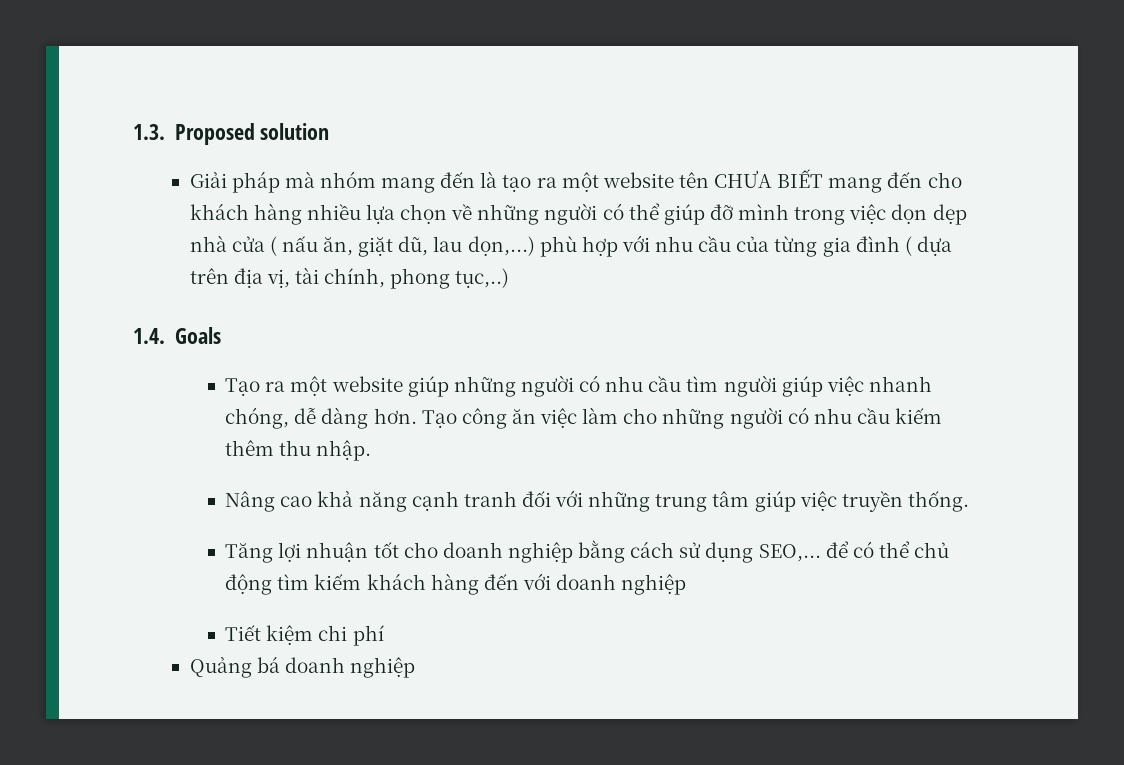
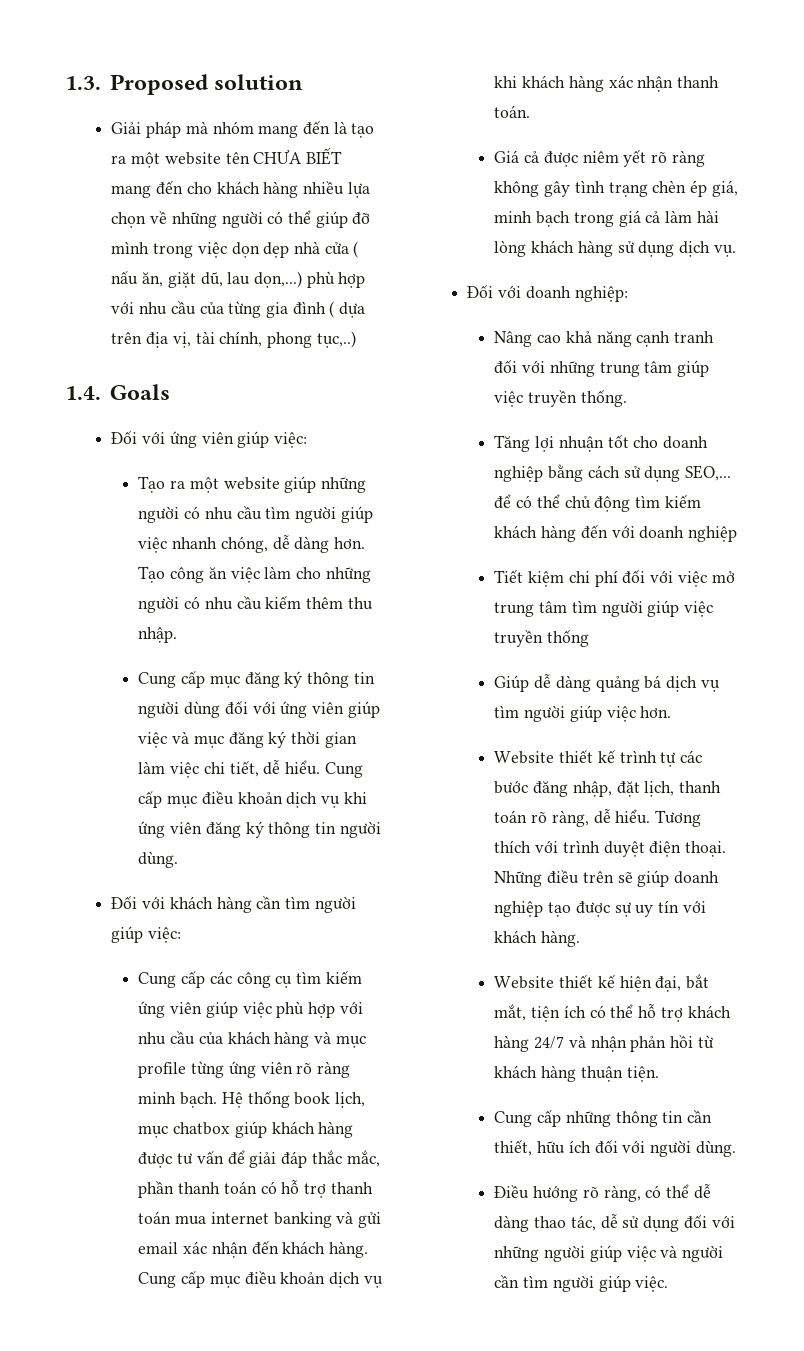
+ Đối với ứng viên giúp việc:
+ Cung cấp mục đăng ký thông tin người dùng đối với ứng viên giúp việc và mục đăng ký thời gian làm việc chi tiết, dễ hiểu. Cung cấp mục điều khoản dịch vụ khi ứng viên đăng ký thông tin người dùng.
+ Đối với khách hàng cần tìm người giúp việc:
+ Cung cấp các công cụ tìm kiếm ứng viên giúp việc phù hợp với nhu cầu của khách hàng và mục profile từng ứng viên rõ ràng minh bạch. Hệ thống book lịch, mục chatbox giúp khách hàng được tư vấn để giải đáp thắc mắc, phần thanh toán có hỗ trợ thanh toán mua internet banking và gửi email xác nhận đến khách hàng. Cung cấp mục điều khoản dịch vụ khi khách hàng xác nhận thanh toán.
+ Giá cả được niêm yết rõ ràng không gây tình trạng chèn ép giá, minh bạch trong giá cả làm hài lòng khách hàng sử dụng dịch vụ.
+ Đối với doanh nghiệp:
- Tiết kiệm chi phí
- Quảng bá doanh nghiệp
+ Tiết kiệm chi phí đối với việc mở trung tâm tìm người giúp việc truyền thống
+ Giúp dễ dàng quảng bá dịch vụ tìm người giúp việc hơn.
+ Website thiết kế trình tự các bước đăng nhập, đặt lịch, thanh toán rõ ràng, dễ hiểu. Tương thích với trình duyệt điện thoại. Những điều trên sẽ giúp doanh nghiệp tạo được sự uy tín với khách hàng.
+ Website thiết kế hiện đại, bắt mắt, tiện ích có thể hỗ trợ khách hàng 24/7 và nhận phản hồi từ khách hàng thuận tiện.
+ Cung cấp những thông tin cần thiết, hữu ích đối với người dùng.
+ Điều hướng rõ ràng, có thể dễ dàng thao tác, dễ sử dụng đối với những người giúp việc và người cần tìm người giúp việc.

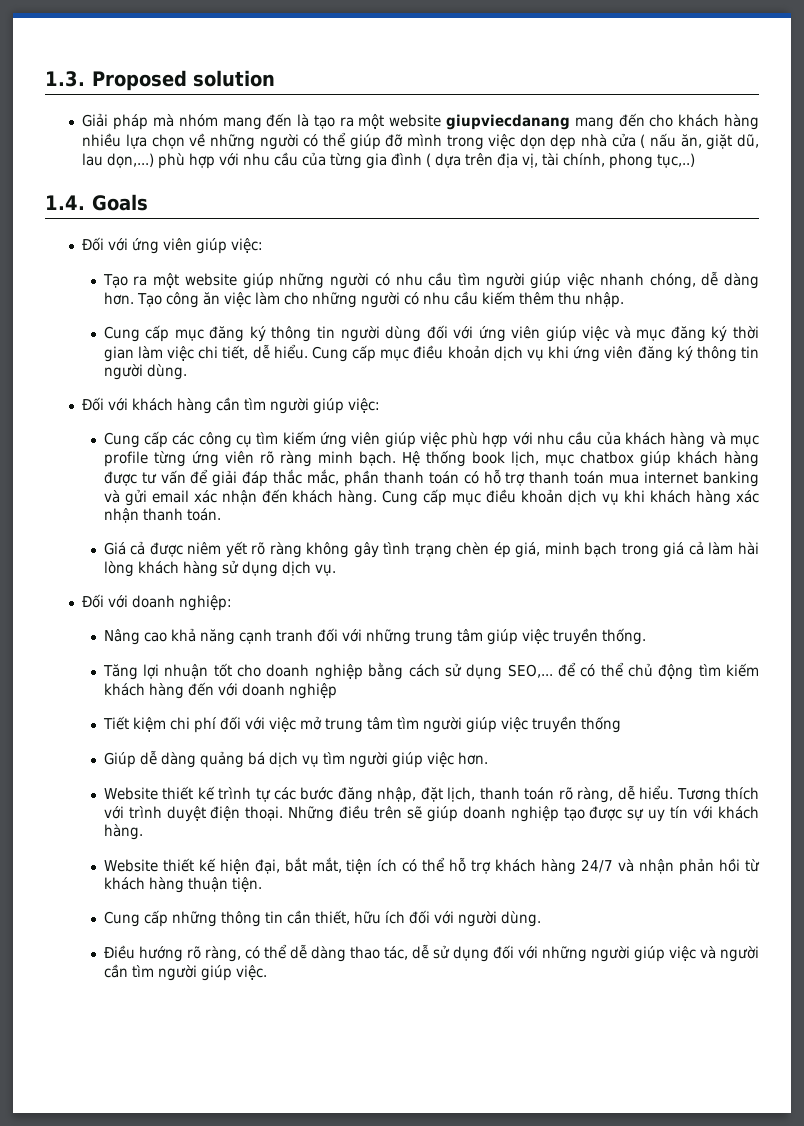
- Giải pháp mà nhóm mang đến là tạo ra một website tên CHƯA BIẾT mang đến cho khách hàng nhiều lựa chọn về những người có thể giúp đỡ mình trong việc dọn dẹp nhà cửa ( nấu ăn, giặt dũ, lau dọn,...) phù hợp với nhu cầu của từng gia đình ( dựa trên địa vị, tài chính, phong tục,..)
+ Giải pháp mà nhóm mang đến là tạo ra một website giupviecdanang mang đến cho khách hàng nhiều lựa chọn về những người có thể giúp đỡ mình trong việc dọn dẹp nhà cửa ( nấu ăn, giặt dũ, lau dọn,...) phù hợp với nhu cầu của từng gia đình ( dựa trên địa vị, tài chính, phong tục,..)

